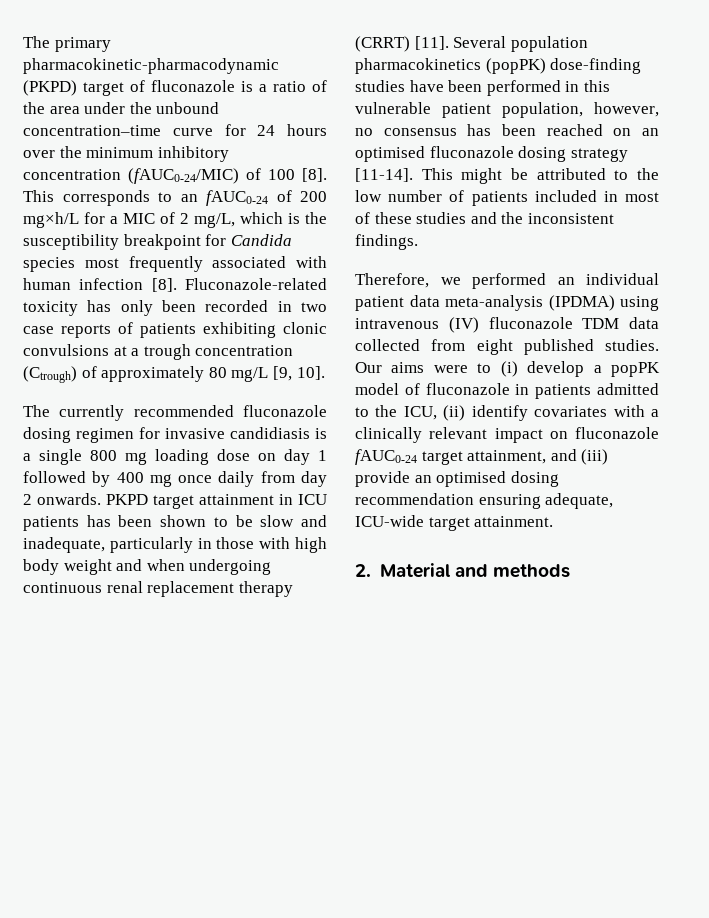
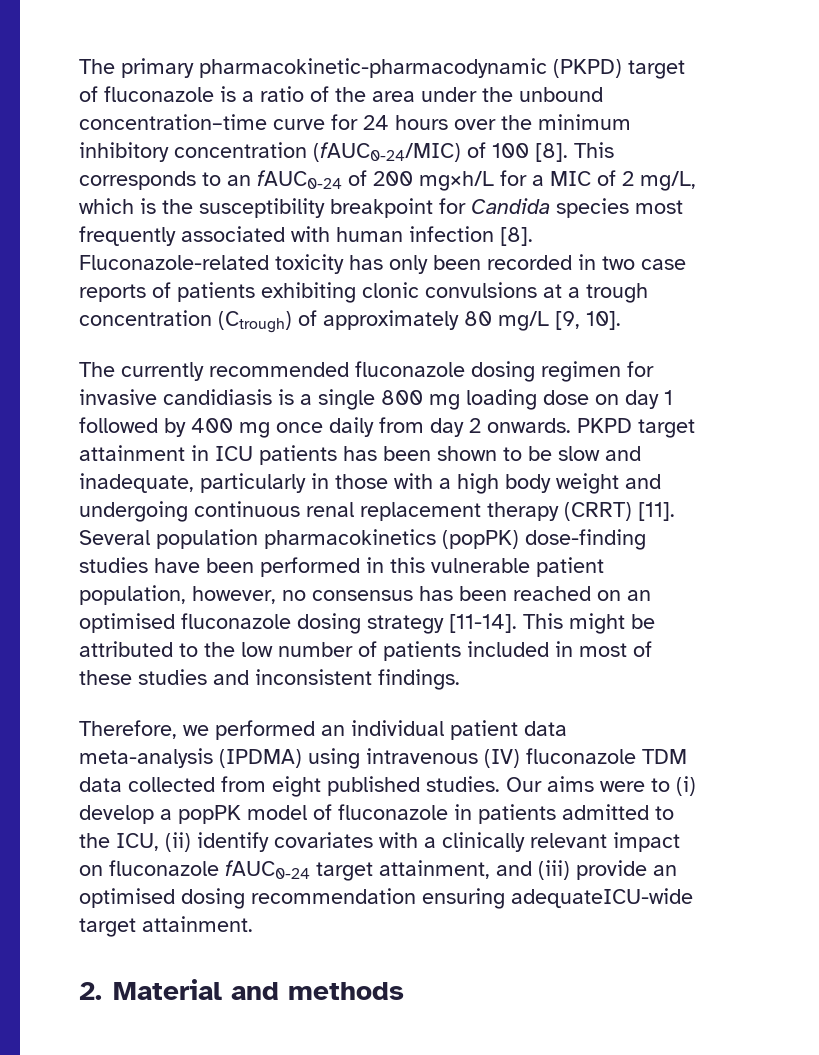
- PKPD target attainment in ICU patients has been shown to be slow and inadequate, particularly in those with high body weight and when undergoing continuous renal replacement therapy (CRRT) [11].
+ PKPD target attainment in ICU patients has been shown to be slow and inadequate, particularly in those with a high body weight and undergoing continuous renal replacement therapy (CRRT) [11].
- This might be attributed to the low number of patients included in most of these studies and the inconsistent findings.
+ This might be attributed to the low number of patients included in most of these studies and inconsistent findings.
- Our aims were to (i) develop a popPK model of fluconazole in patients admitted to the ICU, (ii) identify covariates with a clinically relevant impact on fluconazole fAUC0-24 target attainment, and (iii) provide an optimised dosing recommendation ensuring adequate, ICU-wide target attainment.
+ Our aims were to (i) develop a popPK model of fluconazole in patients admitted to the ICU, (ii) identify covariates with a clinically relevant impact on fluconazole fAUC0-24 target attainment, and (iii) provide an optimised dosing recommendation ensuring adequateICU-wide target attainment.

